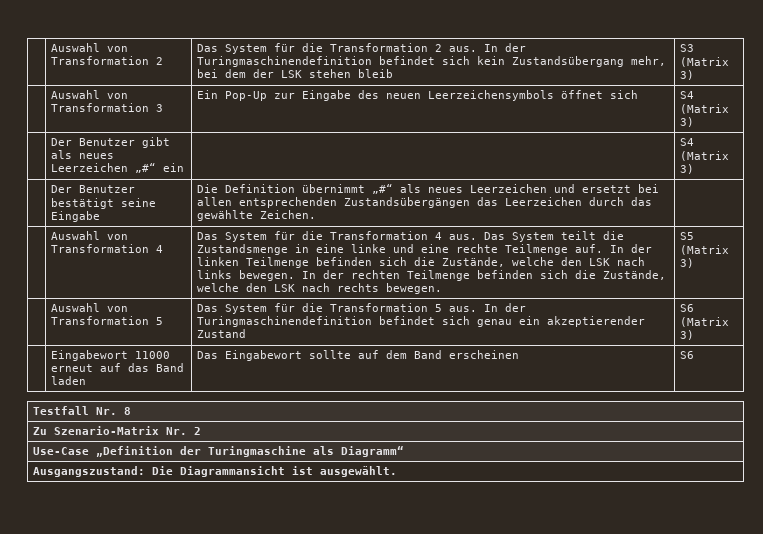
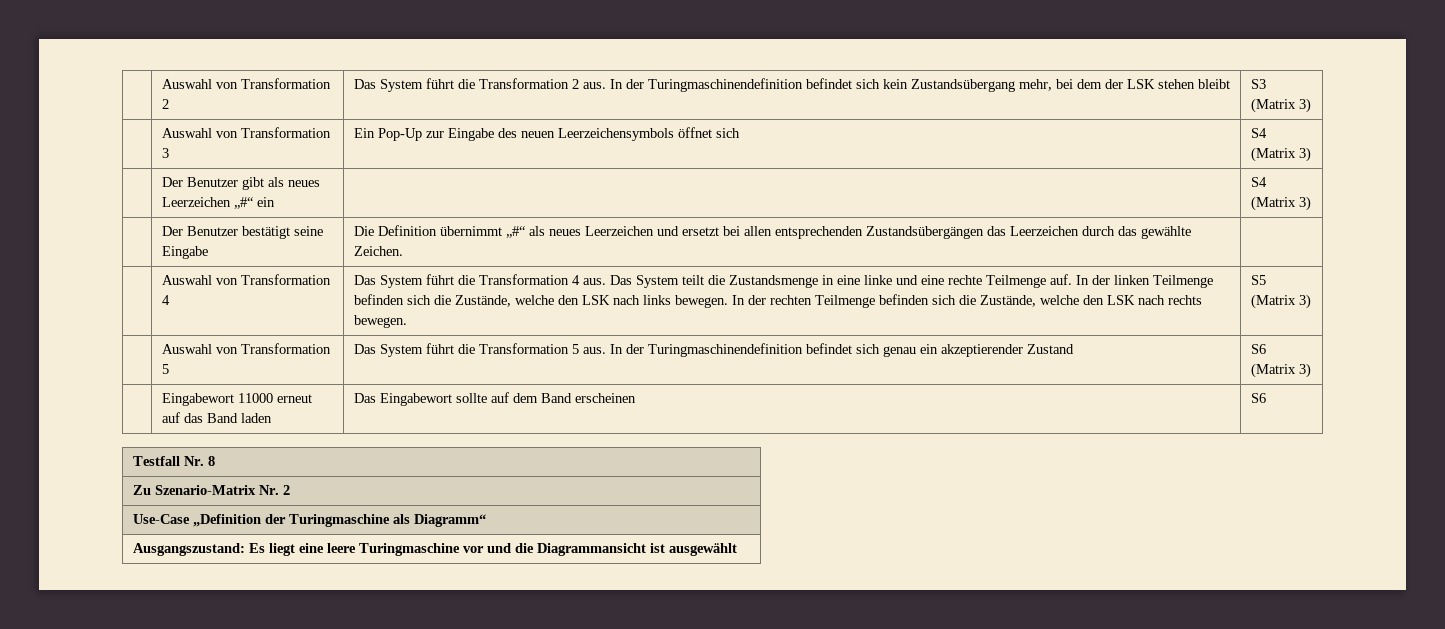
- | Auswahl von Transformation 2 | Das System für die Transformation 2 aus. In der Turingmaschinendefinition befindet sich kein Zustandsübergang mehr, bei dem der LSK stehen bleib | S3 (Matrix 3)
+ | Auswahl von Transformation 2 | Das System führt die Transformation 2 aus. In der Turingmaschinendefinition befindet sich kein Zustandsübergang mehr, bei dem der LSK stehen bleibt | S3 (Matrix 3)
- Das System für die Transformation 4 aus.
+ Das System führt die Transformation 4 aus.
- | Auswahl von Transformation 5 | Das System für die Transformation 5 aus. In der Turingmaschinendefinition befindet sich genau ein akzeptierender Zustand | S6 (Matrix 3)
+ | Auswahl von Transformation 5 | Das System führt die Transformation 5 aus. In der Turingmaschinendefinition befindet sich genau ein akzeptierender Zustand | S6 (Matrix 3)
- Ausgangszustand: Die Diagrammansicht ist ausgewählt.
+ Ausgangszustand: Es liegt eine leere Turingmaschine vor und die Diagrammansicht ist ausgewählt

